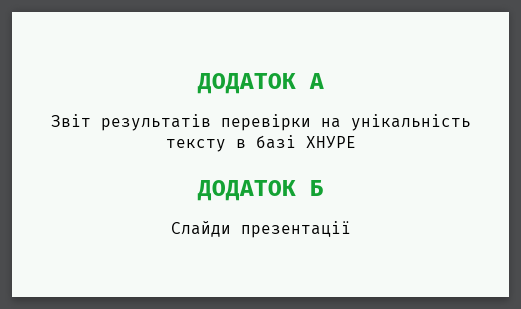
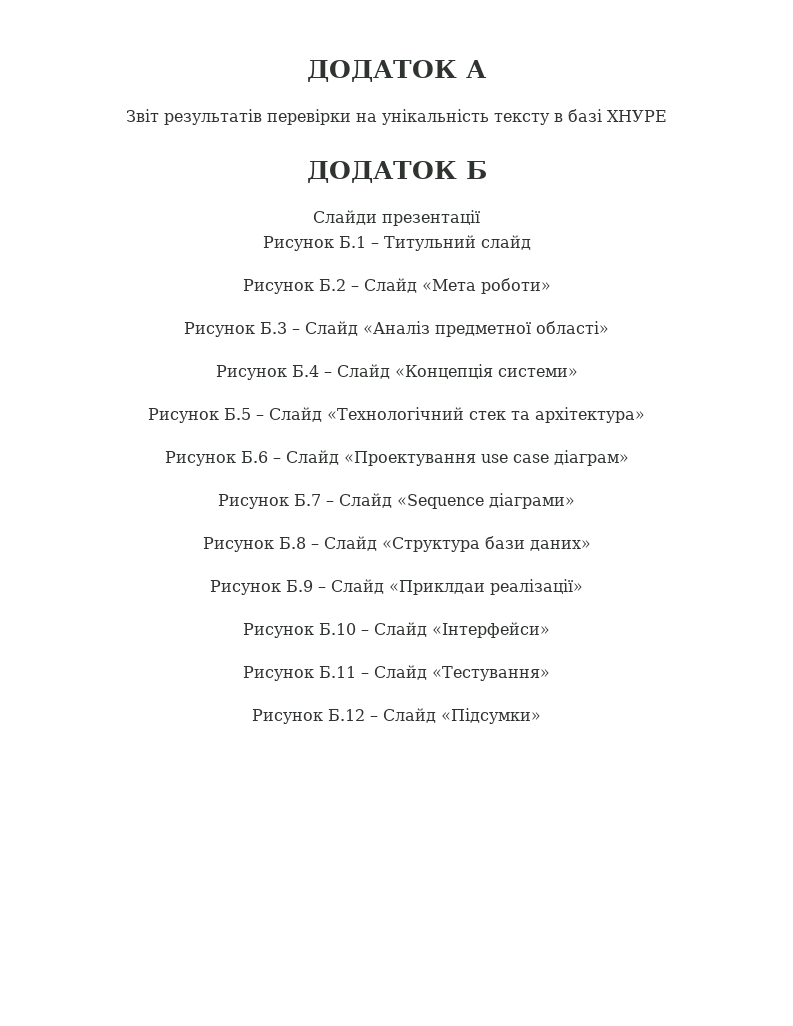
+ Рисунок Б.1 – Титульний слайд
+ Рисунок Б.2 – Слайд «Мета роботи»
+ Рисунок Б.3 – Слайд «Аналіз предметної області»
+ Рисунок Б.4 – Слайд «Концепція системи»
+ Рисунок Б.5 – Слайд «Технологічний стек та архітектура»
+ Рисунок Б.6 – Слайд «Проектування use case діаграм»
+ Рисунок Б.7 – Слайд «Sequence діаграми»
+ Рисунок Б.8 – Слайд «Структура бази даних»
+ Рисунок Б.9 – Слайд «Приклдаи реалізації»
+ Рисунок Б.10 – Слайд «Інтерфейси»
+ Рисунок Б.11 – Слайд «Тестування»
+ Рисунок Б.12 – Слайд «Підсумки»

